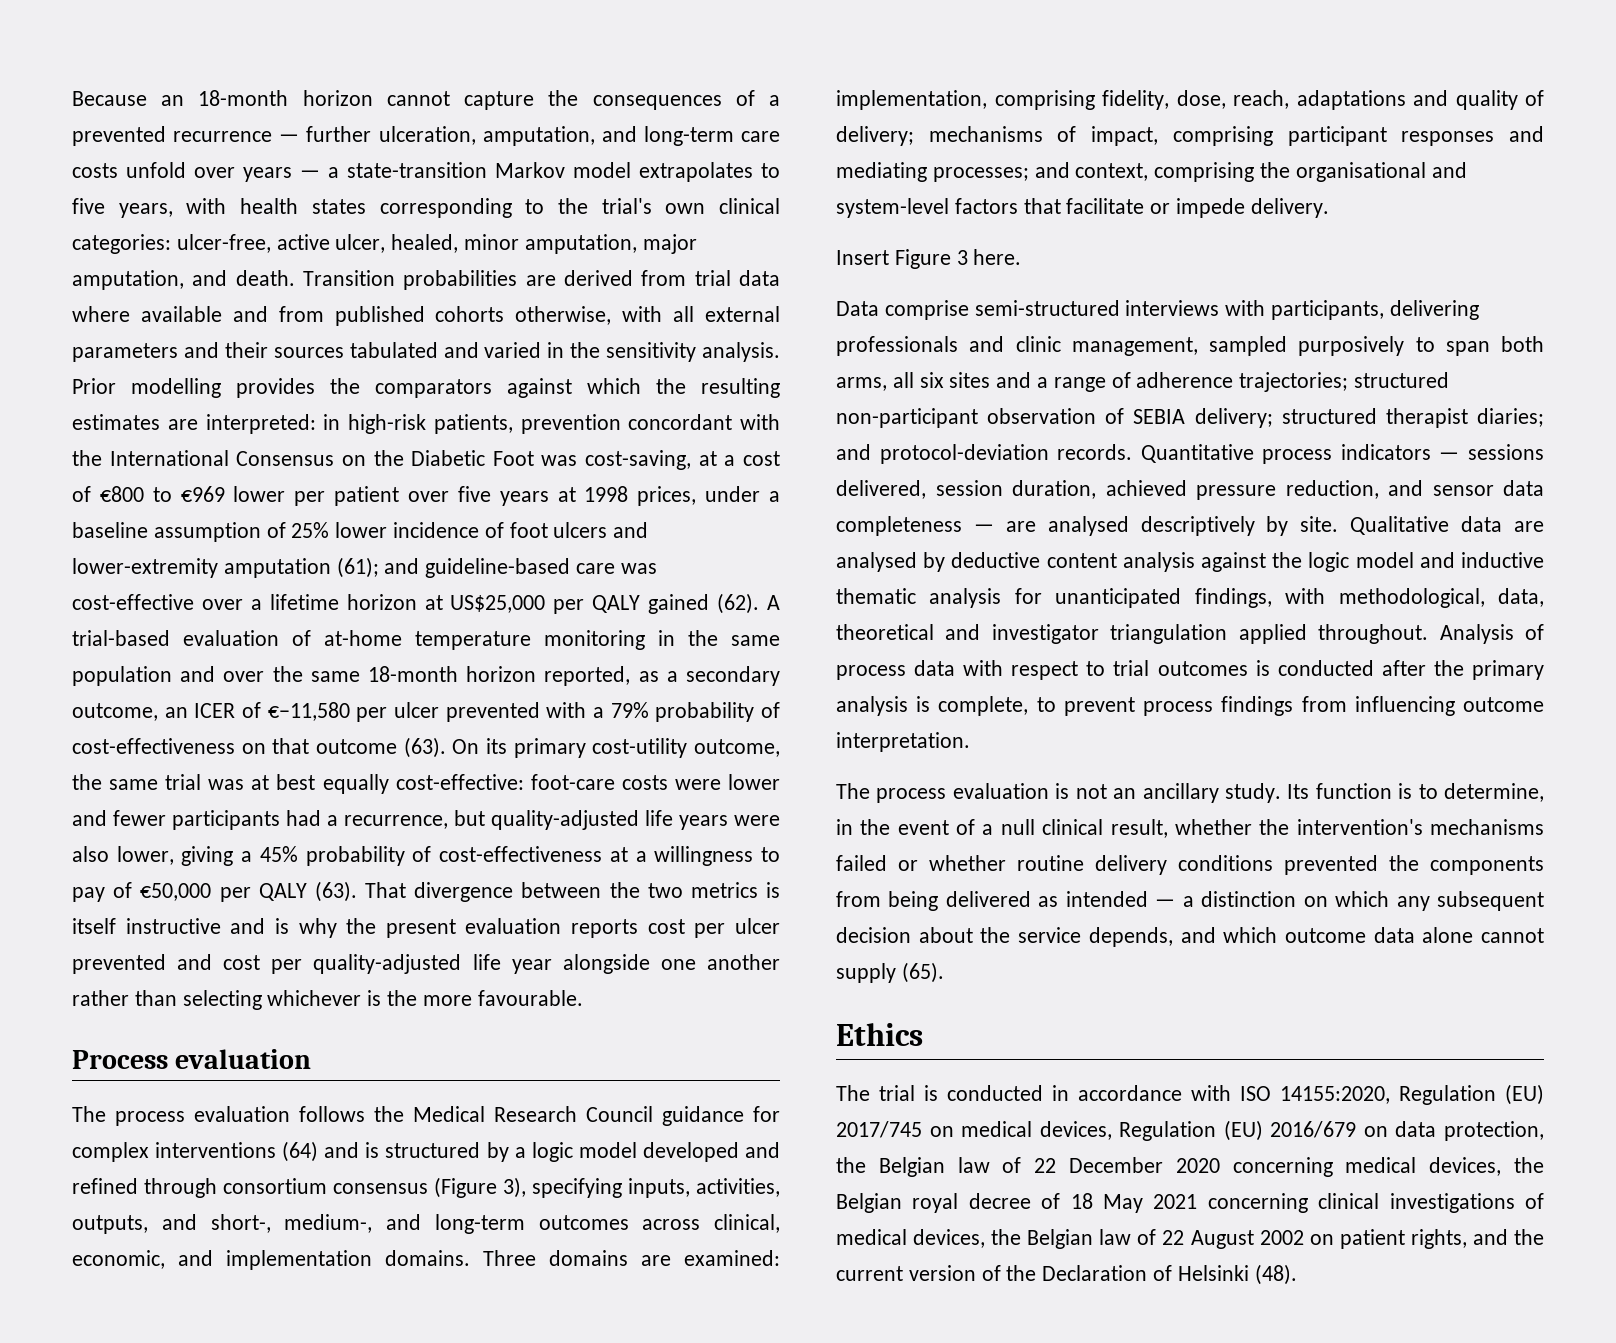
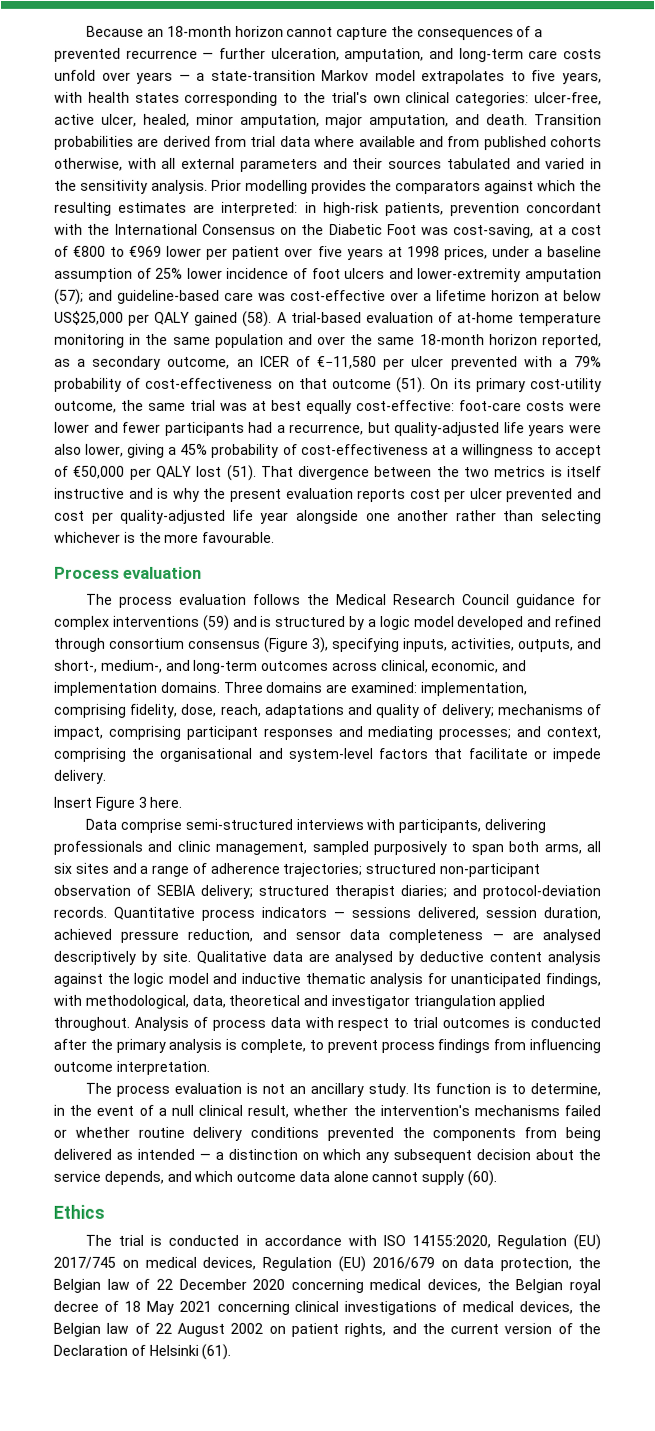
- in high-risk patients, prevention concordant with the International Consensus on the Diabetic Foot was cost-saving, at a cost of €800 to €969 lower per patient over five years at 1998 prices, under a baseline assumption of 25% lower incidence of foot ulcers and lower-extremity amputation (61);
+ in high-risk patients, prevention concordant with the International Consensus on the Diabetic Foot was cost-saving, at a cost of €800 to €969 lower per patient over five years at 1998 prices, under a baseline assumption of 25% lower incidence of foot ulcers and lower-extremity amputation (57);
- and guideline-based care was cost-effective over a lifetime horizon at US$25,000 per QALY gained (62).
+ and guideline-based care was cost-effective over a lifetime horizon at below US$25,000 per QALY gained (58).
- A trial-based evaluation of at-home temperature monitoring in the same population and over the same 18-month horizon reported, as a secondary outcome, an ICER of €−11,580 per ulcer prevented with a 79% probability of cost-effectiveness on that outcome (63).
+ A trial-based evaluation of at-home temperature monitoring in the same population and over the same 18-month horizon reported, as a secondary outcome, an ICER of €−11,580 per ulcer prevented with a 79% probability of cost-effectiveness on that outcome (51).
- On its primary cost-utility outcome, the same trial was at best equally cost-effective: foot-care costs were lower and fewer participants had a recurrence, but quality-adjusted life years were also lower, giving a 45% probability of cost-effectiveness at a willingness to pay of €50,000 per QALY (63).
+ On its primary cost-utility outcome, the same trial was at best equally cost-effective: foot-care costs were lower and fewer participants had a recurrence, but quality-adjusted life years were also lower, giving a 45% probability of cost-effectiveness at a willingness to accept of €50,000 per QALY lost (51).
- The process evaluation follows the Medical Research Council guidance for complex interventions (64) and is structured by a logic model developed and refined through consortium consensus (Figure 3), specifying inputs, activities, outputs, and short-, medium-, and long-term outcomes across clinical, economic, and implementation domains.
+ The process evaluation follows the Medical Research Council guidance for complex interventions (59) and is structured by a logic model developed and refined through consortium consensus (Figure 3), specifying inputs, activities, outputs, and short-, medium-, and long-term outcomes across clinical, economic, and implementation domains.
- Its function is to determine, in the event of a null clinical result, whether the intervention's mechanisms failed or whether routine delivery conditions prevented the components from being delivered as intended — a distinction on which any subsequent decision about the service depends, and which outcome data alone cannot supply (65).
+ Its function is to determine, in the event of a null clinical result, whether the intervention's mechanisms failed or whether routine delivery conditions prevented the components from being delivered as intended — a distinction on which any subsequent decision about the service depends, and which outcome data alone cannot supply (60).
- The trial is conducted in accordance with ISO 14155:2020, Regulation (EU) 2017/745 on medical devices, Regulation (EU) 2016/679 on data protection, the Belgian law of 22 December 2020 concerning medical devices, the Belgian royal decree of 18 May 2021 concerning clinical investigations of medical devices, the Belgian law of 22 August 2002 on patient rights, and the current version of the Declaration of Helsinki (48).
+ The trial is conducted in accordance with ISO 14155:2020, Regulation (EU) 2017/745 on medical devices, Regulation (EU) 2016/679 on data protection, the Belgian law of 22 December 2020 concerning medical devices, the Belgian royal decree of 18 May 2021 concerning clinical investigations of medical devices, the Belgian law of 22 August 2002 on patient rights, and the current version of the Declaration of Helsinki (61).

